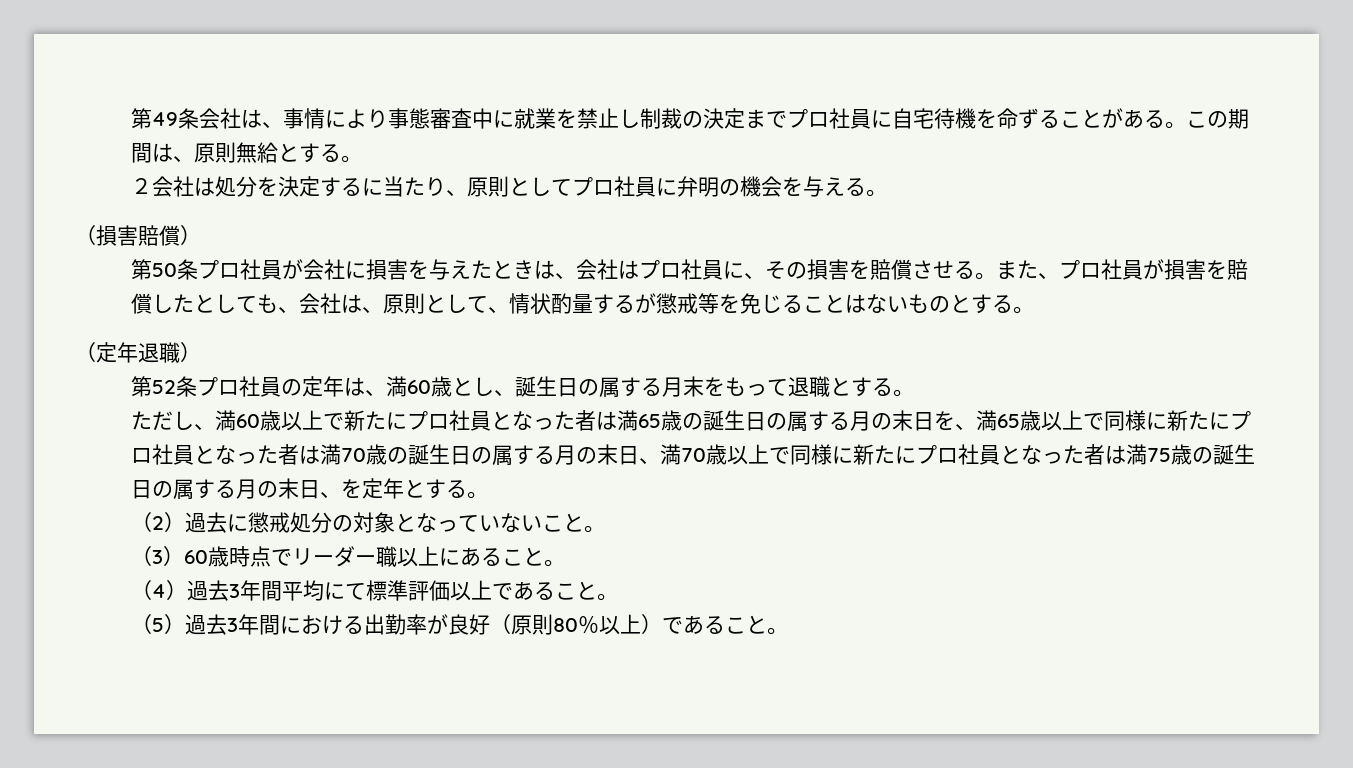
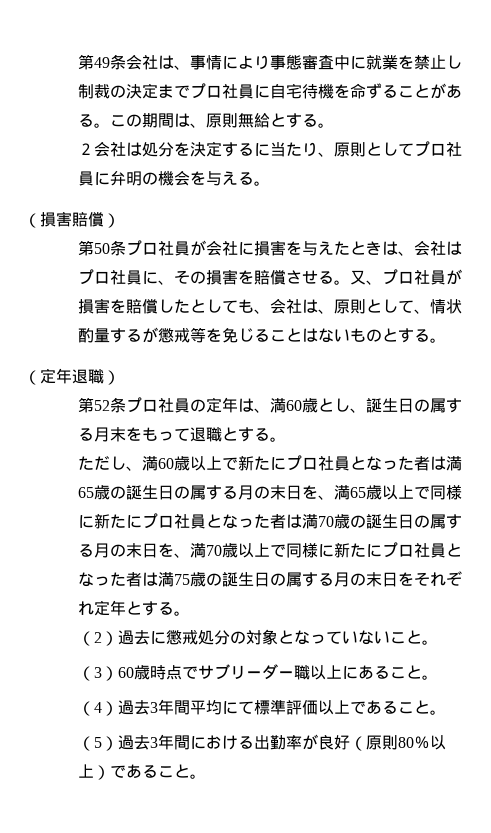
- また、プロ社員が損害を賠償したとしても、会社は、原則として、情状酌量するが懲戒等を免じることはないものとする。
+ 又、プロ社員が損害を賠償したとしても、会社は、原則として、情状酌量するが懲戒等を免じることはないものとする。
- ただし、満60歳以上で新たにプロ社員となった者は満65歳の誕生日の属する月の末日を、満65歳以上で同様に新たにプロ社員となった者は満70歳の誕生日の属する月の末日、満70歳以上で同様に新たにプロ社員となった者は満75歳の誕生日の属する月の末日、を定年とする。
+ ただし、満60歳以上で新たにプロ社員となった者は満65歳の誕生日の属する月の末日を、満65歳以上で同様に新たにプロ社員となった者は満70歳の誕生日の属する月の末日を、満70歳以上で同様に新たにプロ社員となった者は満75歳の誕生日の属する月の末日をそれぞれ定年とする。
- （3）60歳時点でリーダー職以上にあること。
+ （3）60歳時点でサブリーダー職以上にあること。

